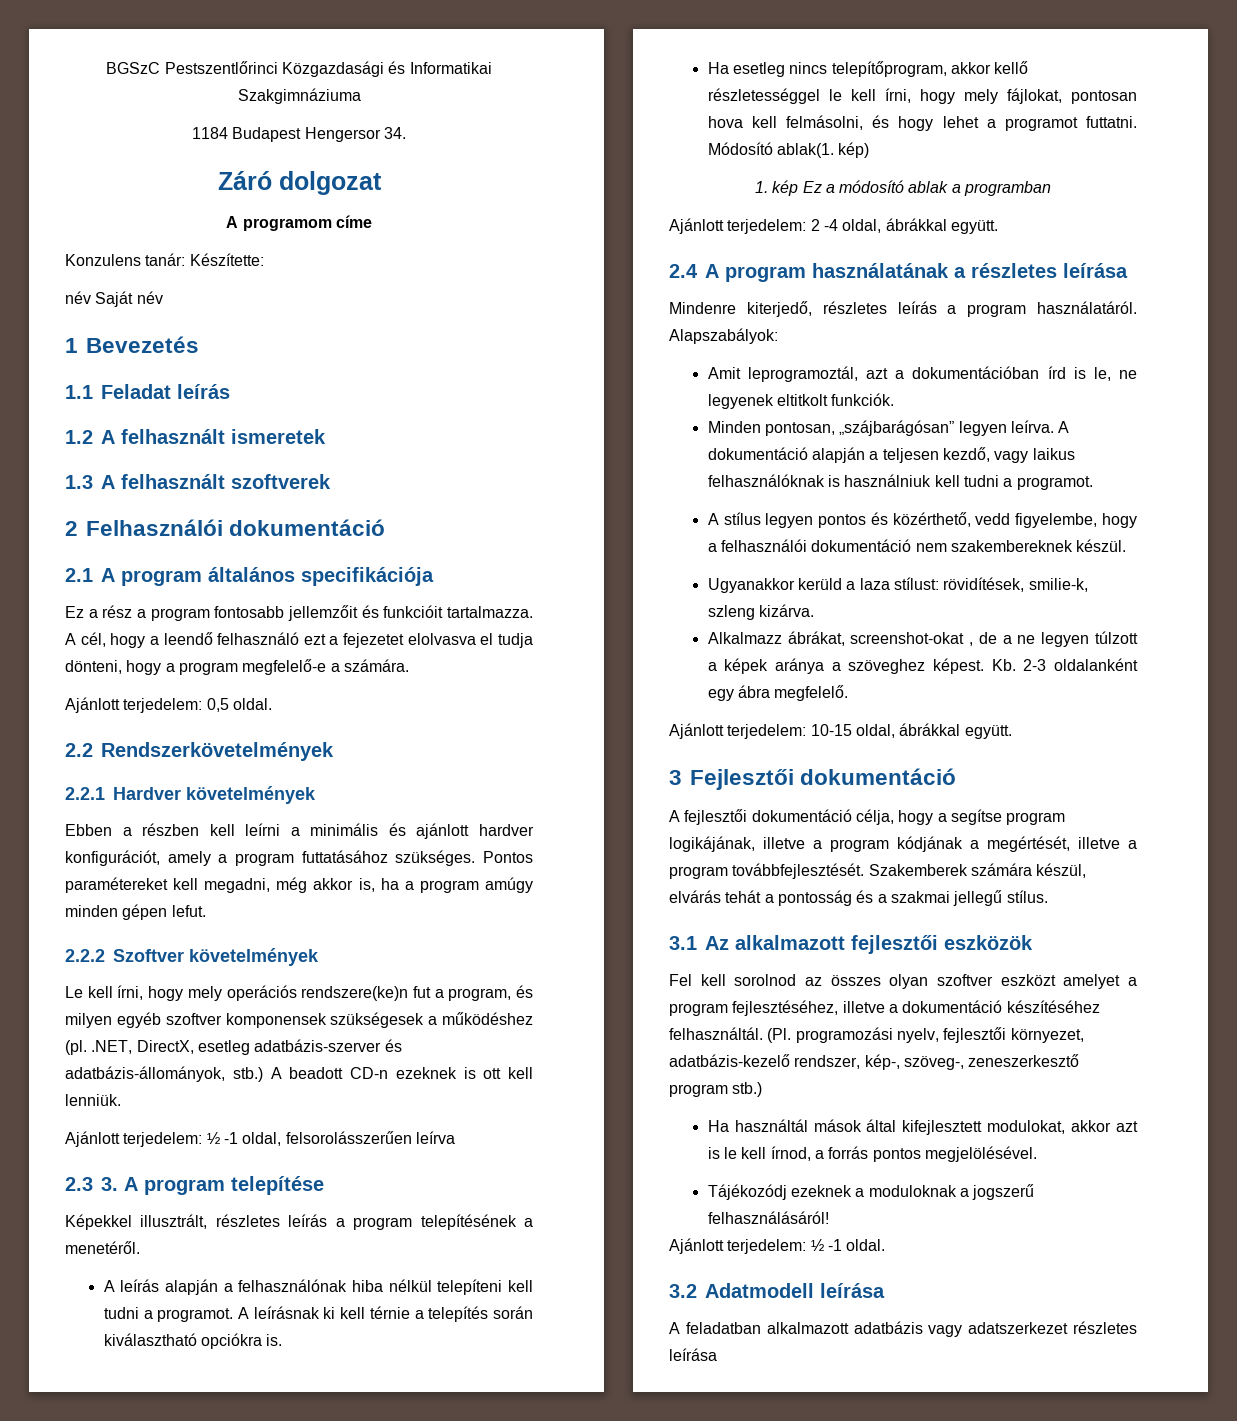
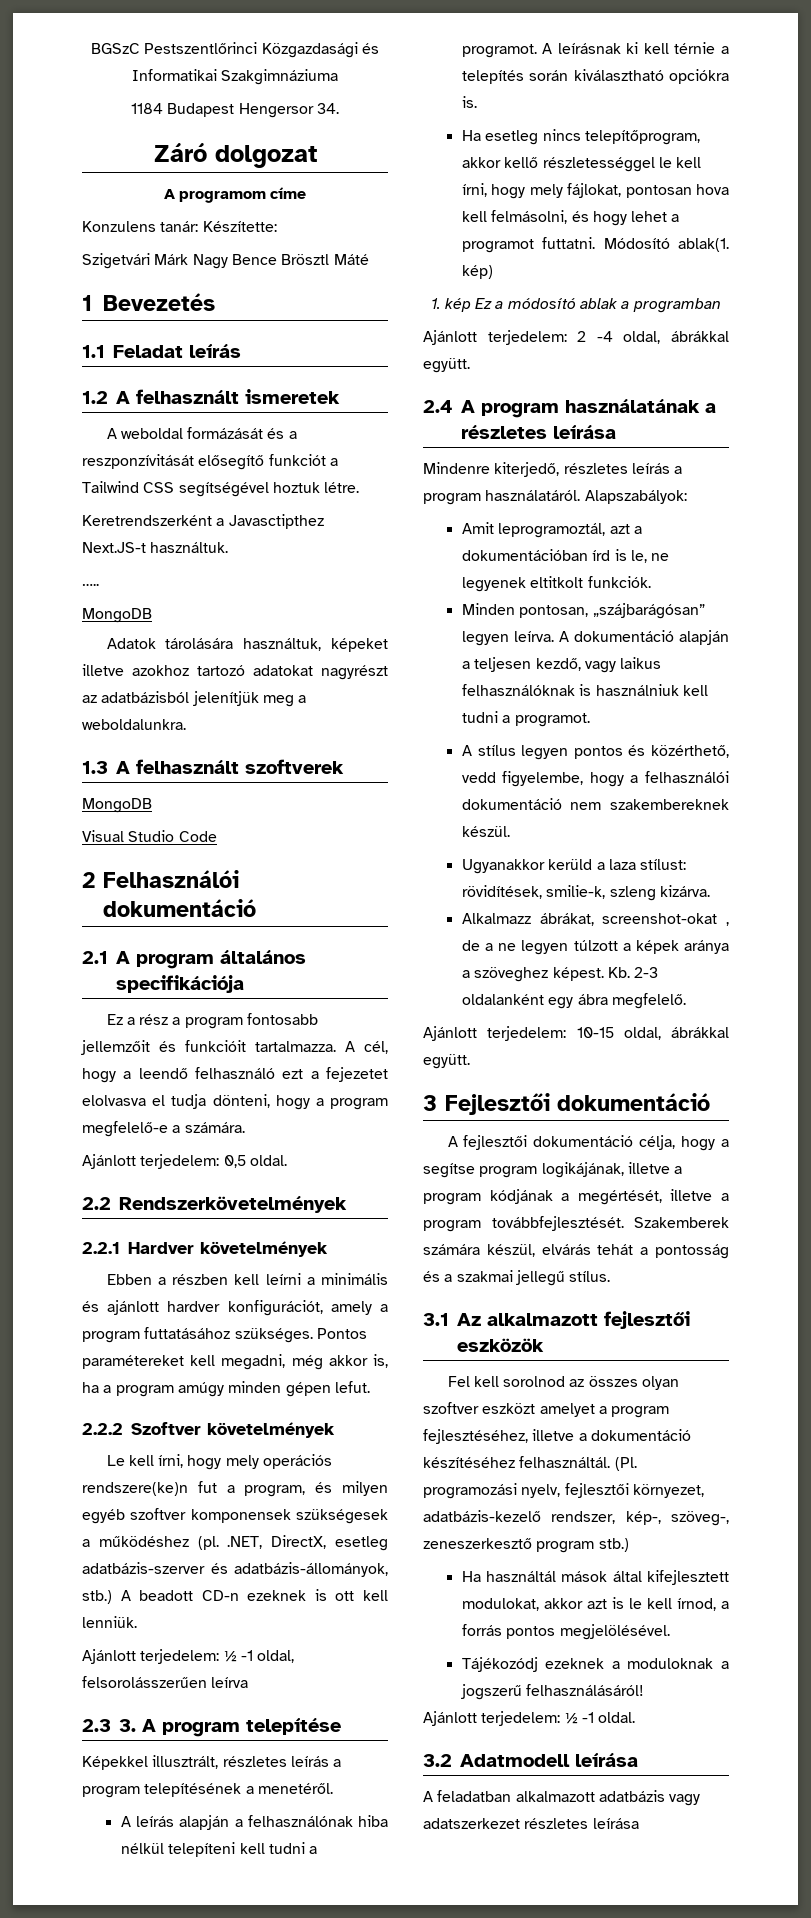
- név Saját név
+ Szigetvári Márk Nagy Bence Brösztl Máté
+ A weboldal formázását és a reszponzívitását elősegítő funkciót a Tailwind CSS segítségével hoztuk létre.
+ Keretrendszerként a Javasctipthez Next.JS-t használtuk.
+ …..
+ MongoDB
+ Adatok tárolására használtuk, képeket illetve azokhoz tartozó adatokat nagyrészt az adatbázisból jelenítjük meg a weboldalunkra.
  1.3 A felhasznált szoftverek
+ MongoDB
+ Visual Studio Code

